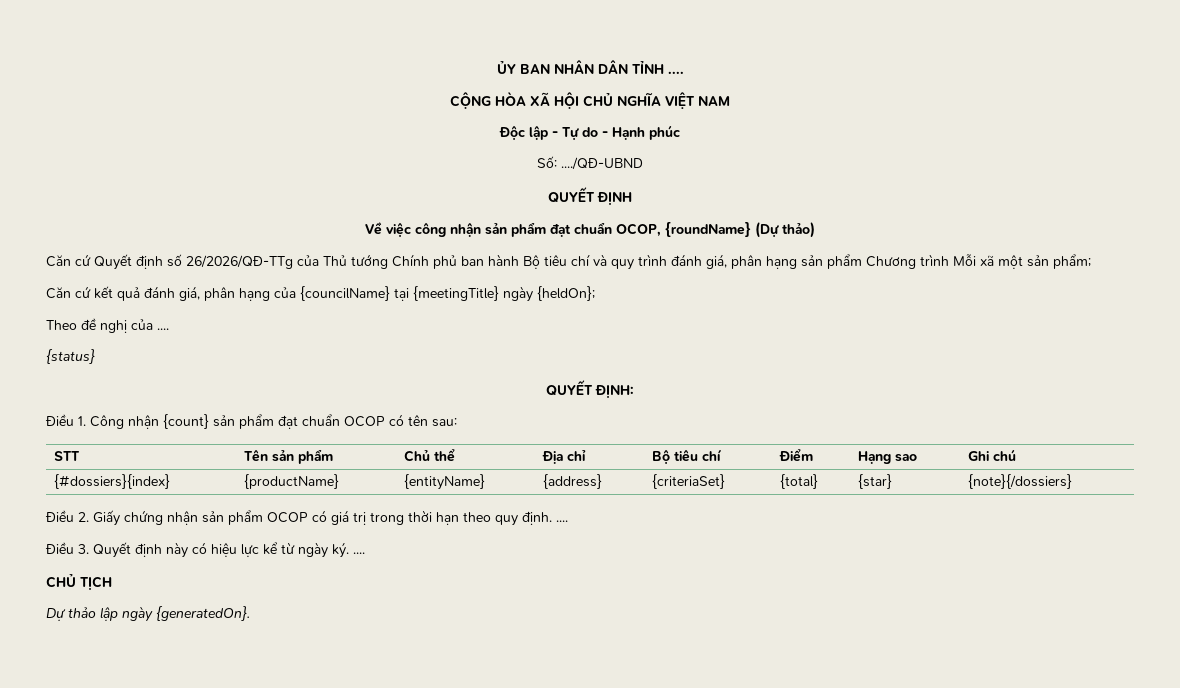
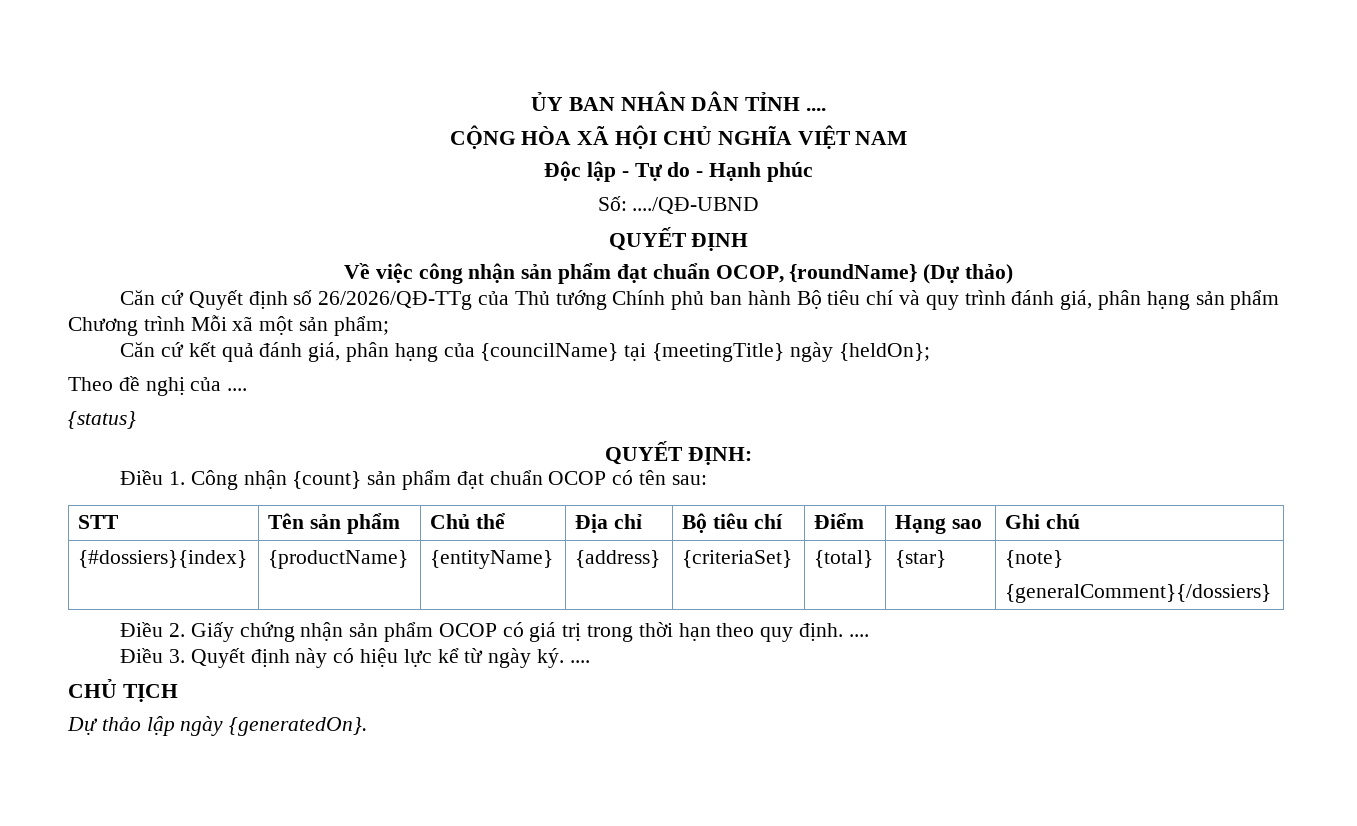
- {#dossiers}{index} | {productName} | {entityName} | {address} | {criteriaSet} | {total} | {star} | {note}{/dossiers}
+ {#dossiers}{index} | {productName} | {entityName} | {address} | {criteriaSet} | {total} | {star} | {note}
+ {generalComment}{/dossiers}

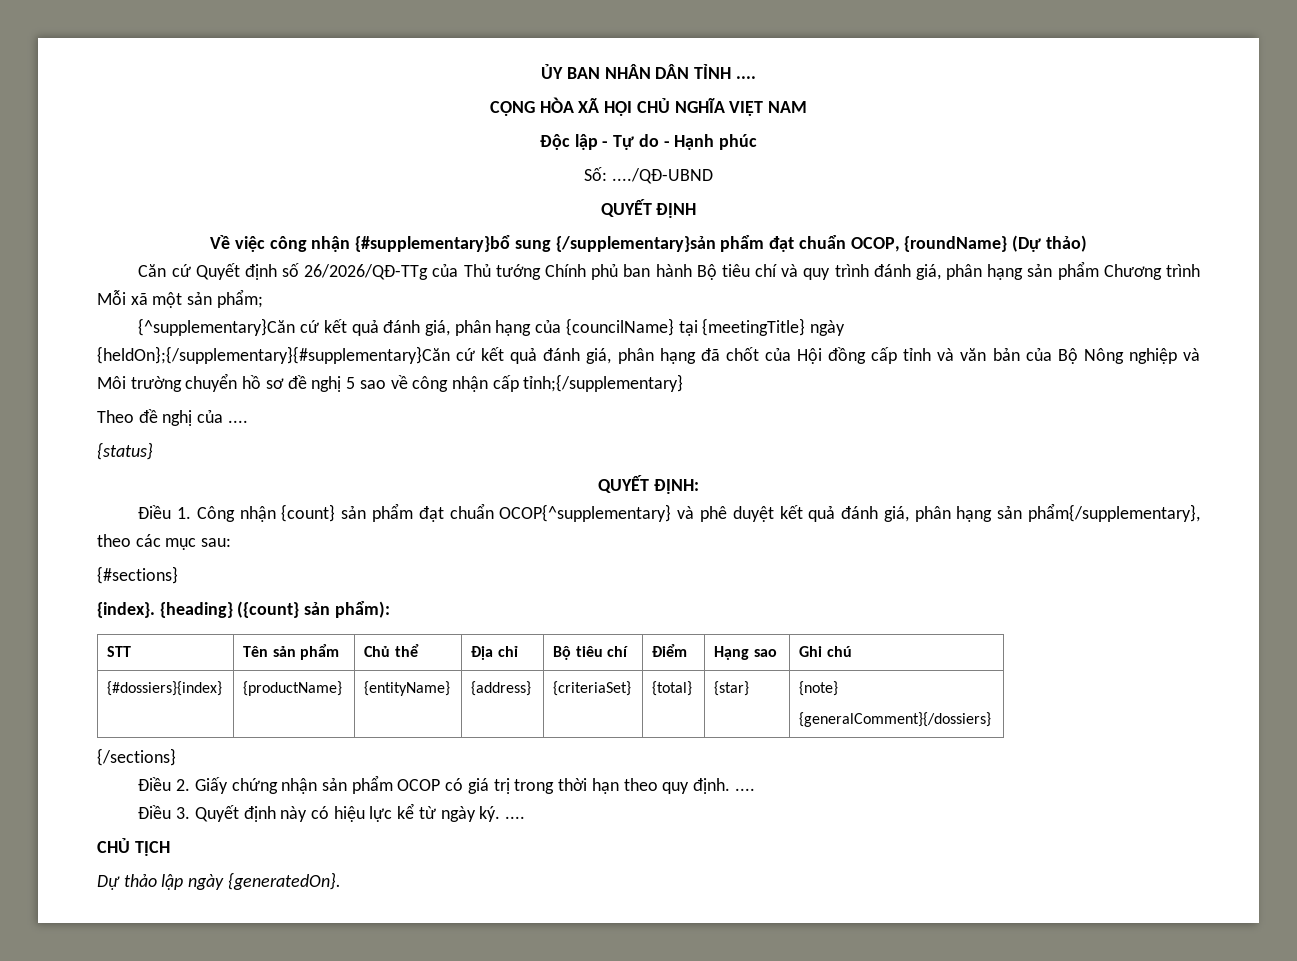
- Về việc công nhận sản phẩm đạt chuẩn OCOP, {roundName} (Dự thảo)
+ Về việc công nhận {#supplementary}bổ sung {/supplementary}sản phẩm đạt chuẩn OCOP, {roundName} (Dự thảo)
- Căn cứ kết quả đánh giá, phân hạng của {councilName} tại {meetingTitle} ngày {heldOn};
+ {^supplementary}Căn cứ kết quả đánh giá, phân hạng của {councilName} tại {meetingTitle} ngày {heldOn};{/supplementary}{#supplementary}Căn cứ kết quả đánh giá, phân hạng đã chốt của Hội đồng cấp tỉnh và văn bản của Bộ Nông nghiệp và Môi trường chuyển hồ sơ đề nghị 5 sao về công nhận cấp tỉnh;{/supplementary}
- Điều 1. Công nhận {count} sản phẩm đạt chuẩn OCOP có tên sau:
+ Điều 1. Công nhận {count} sản phẩm đạt chuẩn OCOP{^supplementary} và phê duyệt kết quả đánh giá, phân hạng sản phẩm{/supplementary}, theo các mục sau:
+ {#sections}
+ {index}. {heading} ({count} sản phẩm):
+ {/sections}

